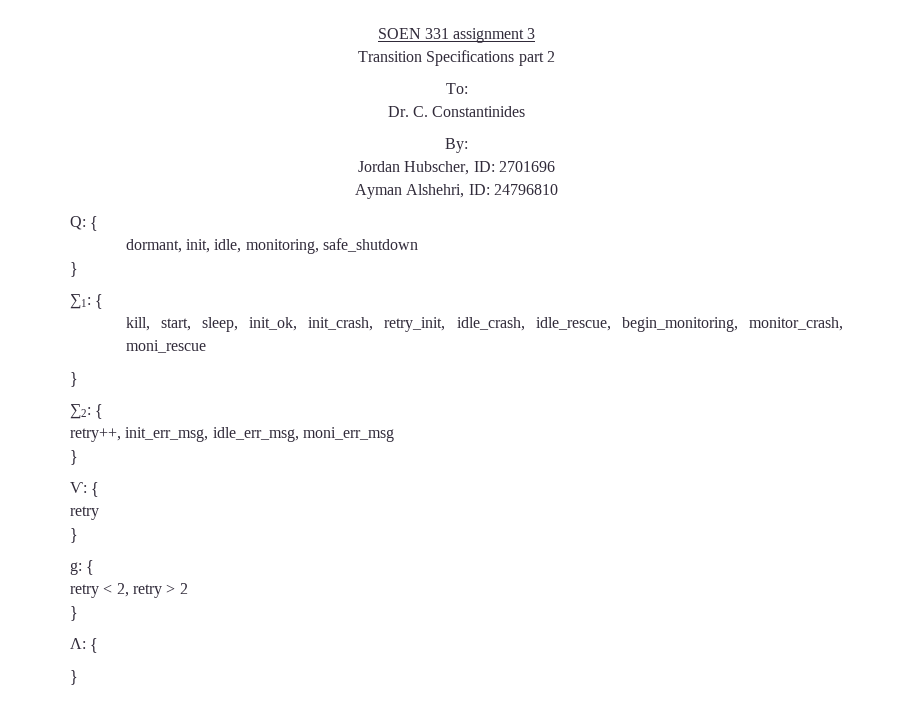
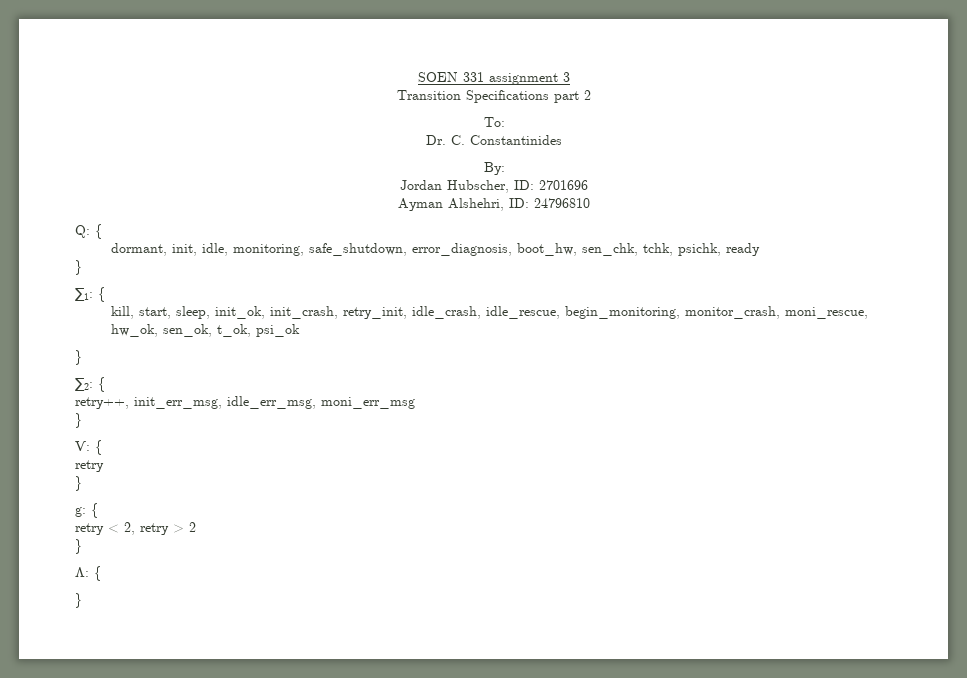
- dormant, init, idle, monitoring, safe_shutdown
+ dormant, init, idle, monitoring, safe_shutdown, error_diagnosis, boot_hw, sen_chk, tchk, psichk, ready
- kill, start, sleep, init_ok, init_crash, retry_init, idle_crash, idle_rescue, begin_monitoring, monitor_crash, moni_rescue
+ kill, start, sleep, init_ok, init_crash, retry_init, idle_crash, idle_rescue, begin_monitoring, monitor_crash, moni_rescue, hw_ok, sen_ok, t_ok, psi_ok

